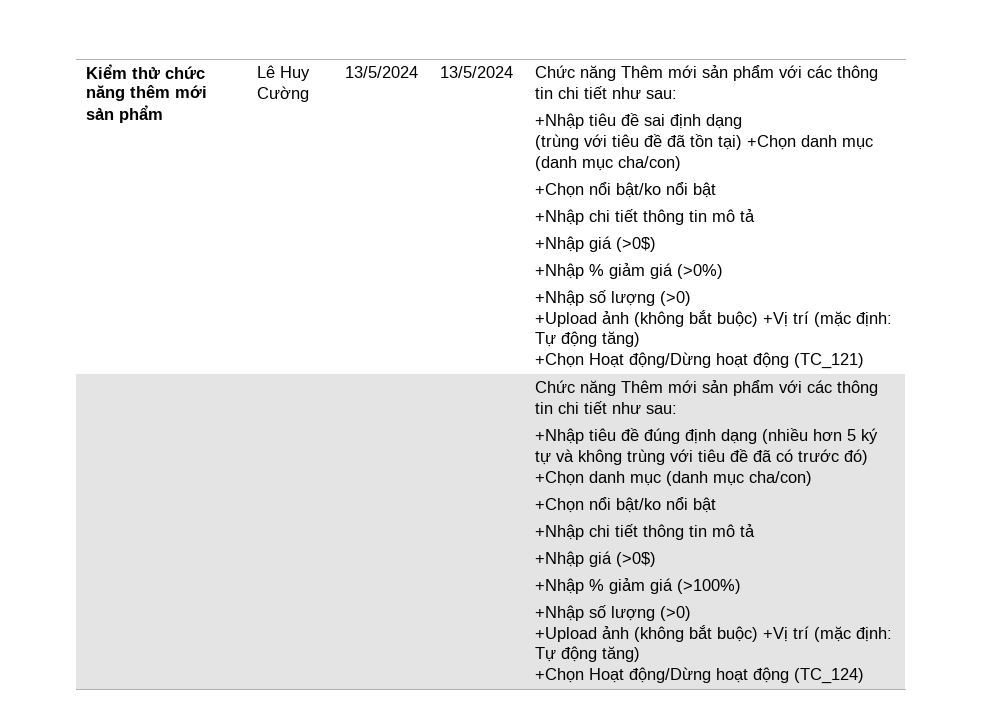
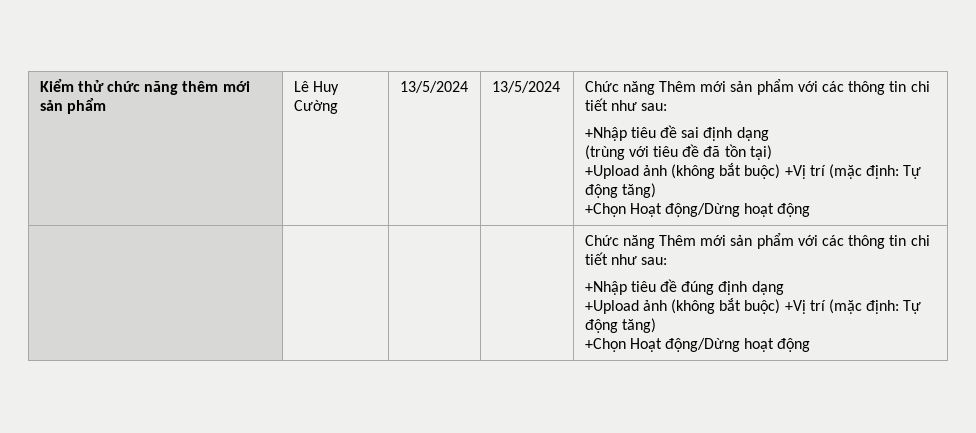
- (trùng với tiêu đề đã tồn tại) +Chọn danh mục (danh mục cha/con)
- +Chọn nổi bật/ko nổi bật
- +Nhập chi tiết thông tin mô tả
- +Nhập giá (>0$)
- +Nhập % giảm giá (>0%)
- +Nhập số lượng (>0)
+ (trùng với tiêu đề đã tồn tại)
  +Upload ảnh (không bắt buộc) +Vị trí (mặc định: Tự động tăng)
- +Chọn Hoạt động/Dừng hoạt động (TC_121)
+ +Chọn Hoạt động/Dừng hoạt động
- +Nhập tiêu đề đúng định dạng (nhiều hơn 5 ký tự và không trùng với tiêu đề đã có trước đó) +Chọn danh mục (danh mục cha/con)
- +Chọn nổi bật/ko nổi bật
- +Nhập chi tiết thông tin mô tả
- +Nhập giá (>0$)
- +Nhập % giảm giá (>100%)
- +Nhập số lượng (>0)
+ +Nhập tiêu đề đúng định dạng
  +Upload ảnh (không bắt buộc) +Vị trí (mặc định: Tự động tăng)
- +Chọn Hoạt động/Dừng hoạt động (TC_124)
+ +Chọn Hoạt động/Dừng hoạt động

